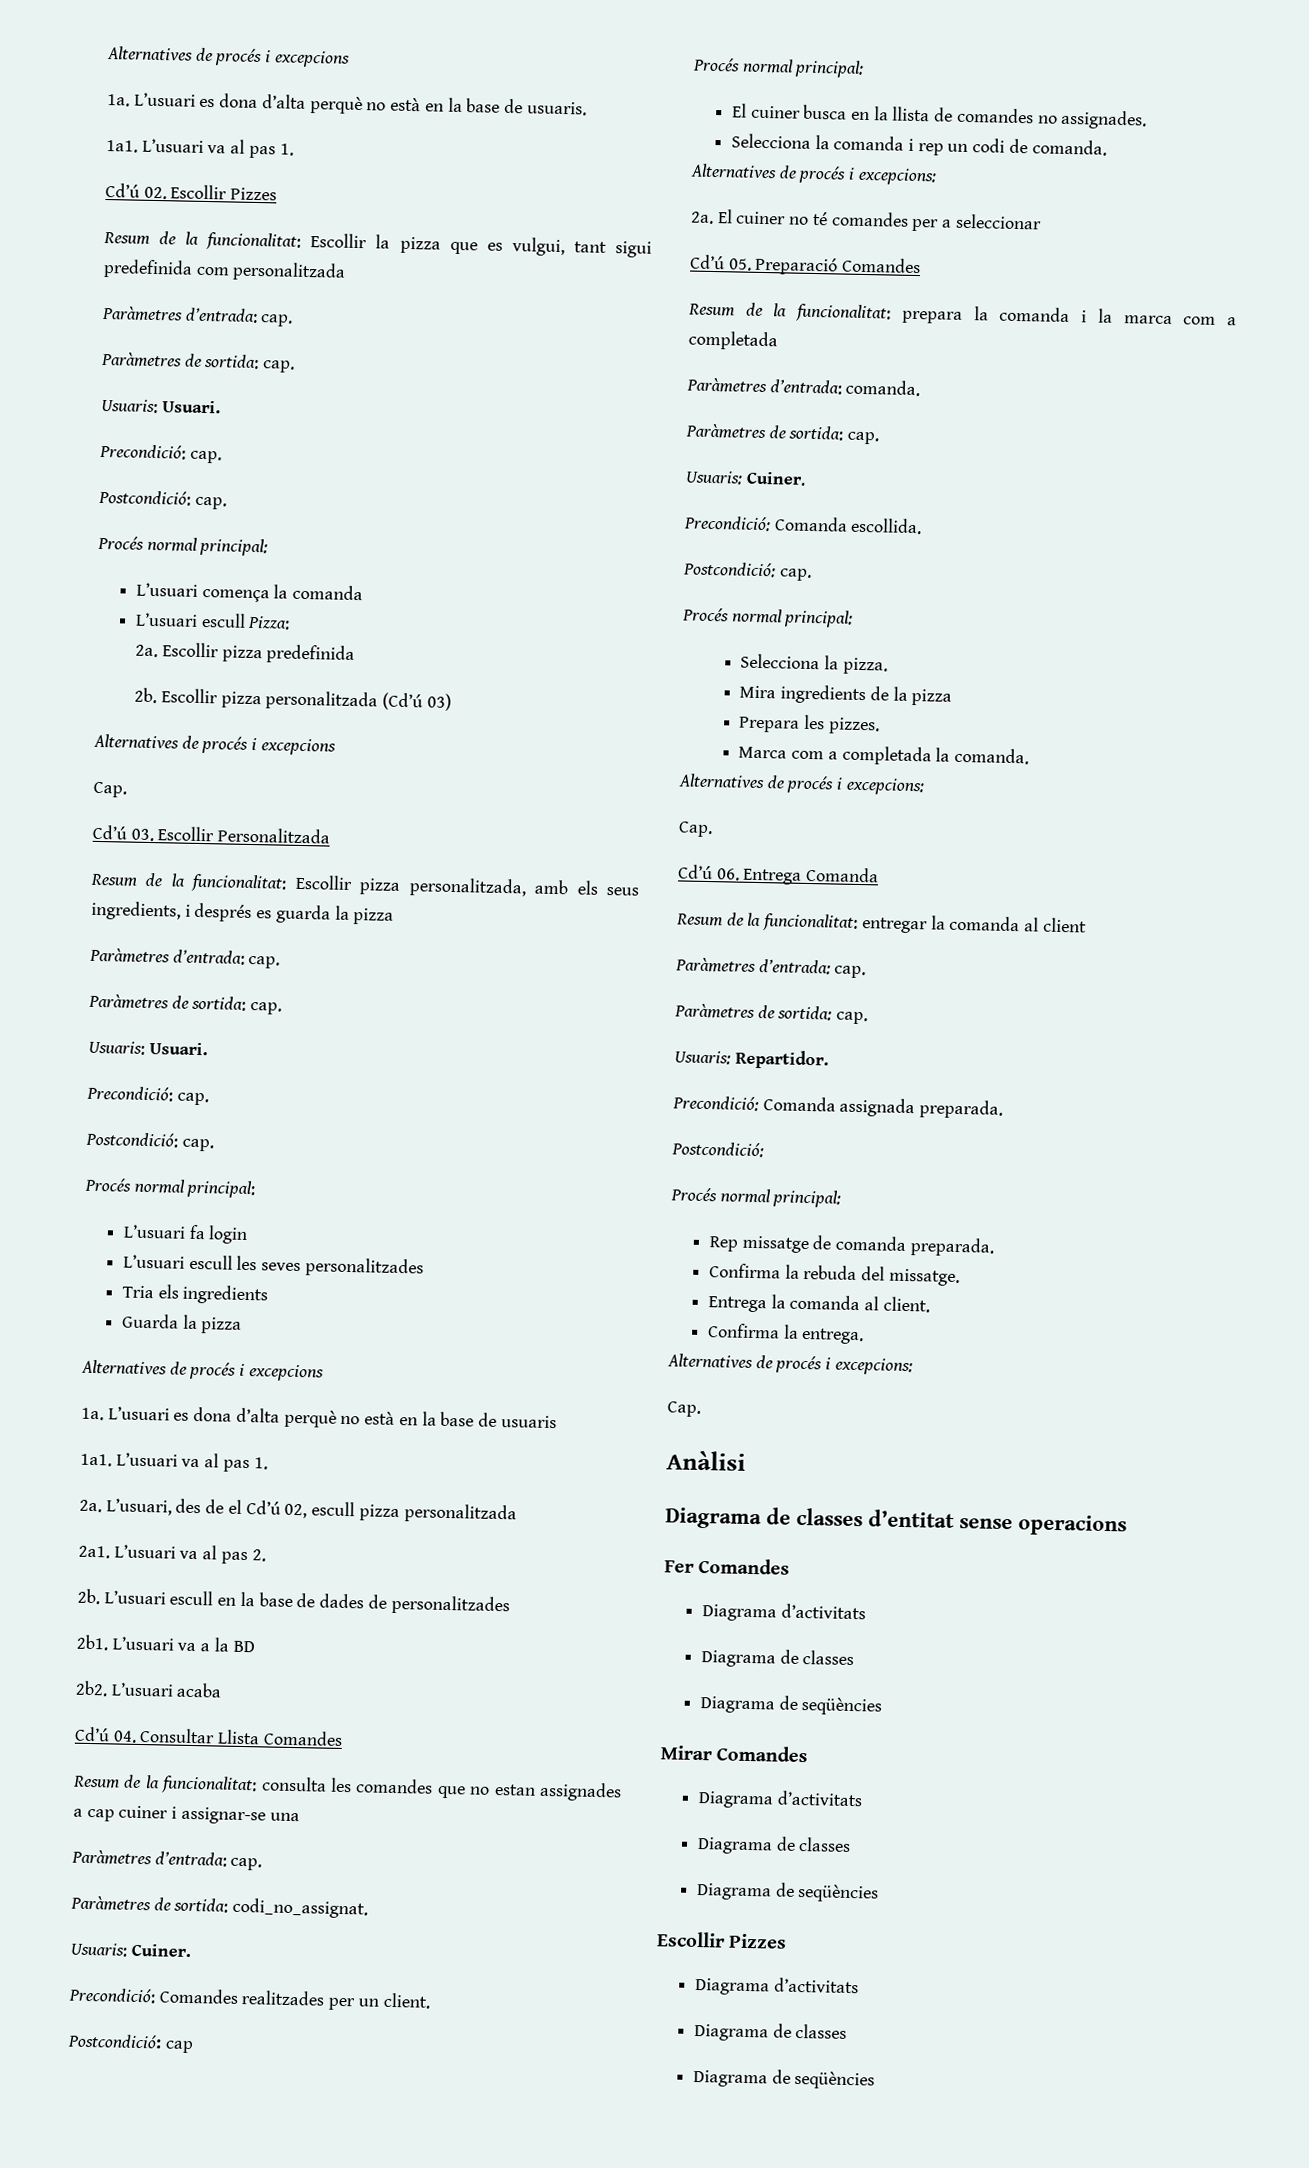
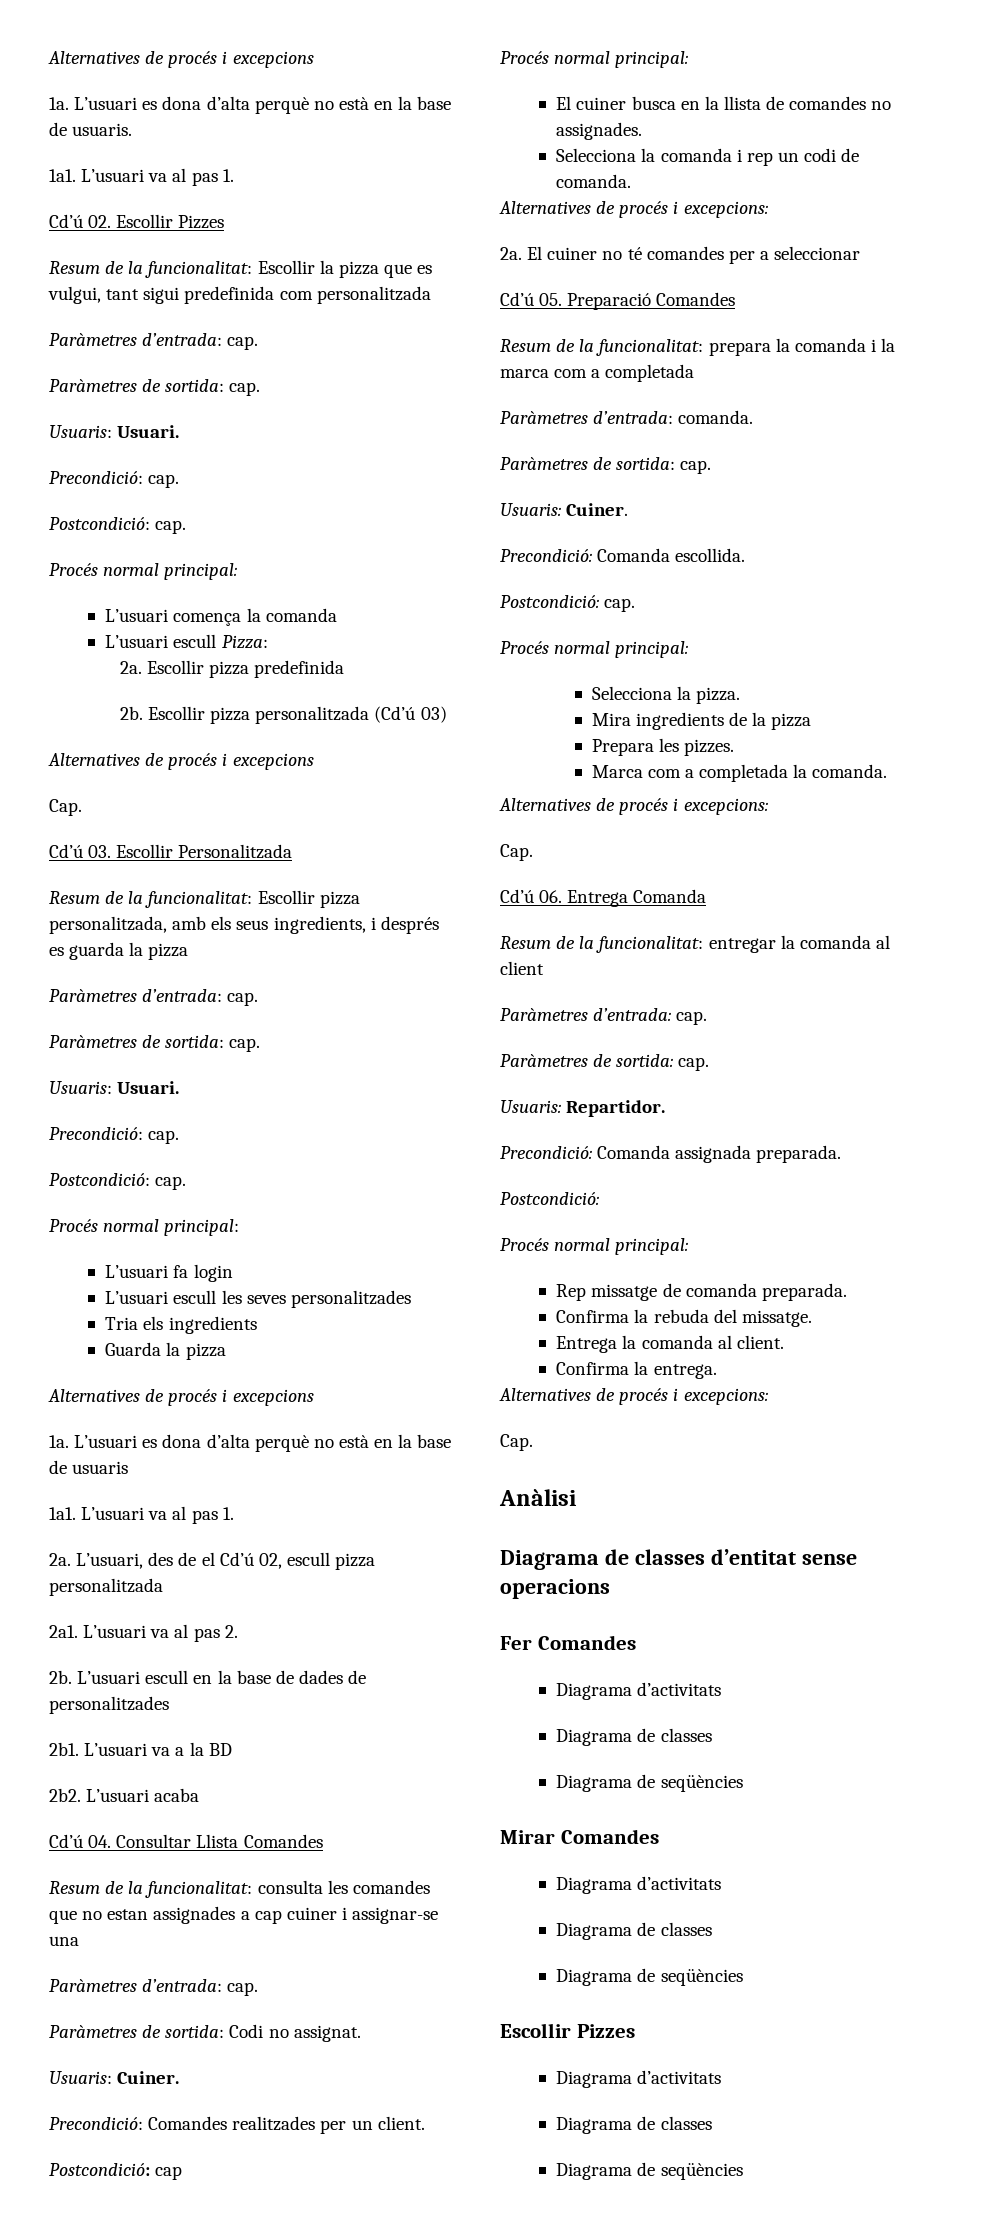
- Paràmetres de sortida: codi_no_assignat.
+ Paràmetres de sortida: Codi no assignat.

